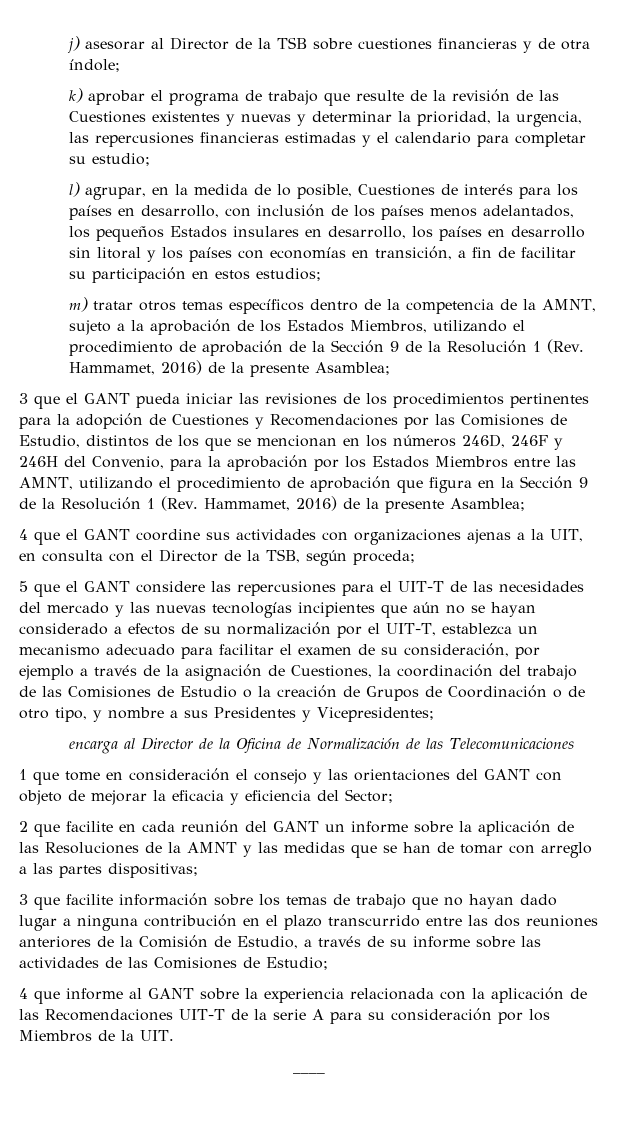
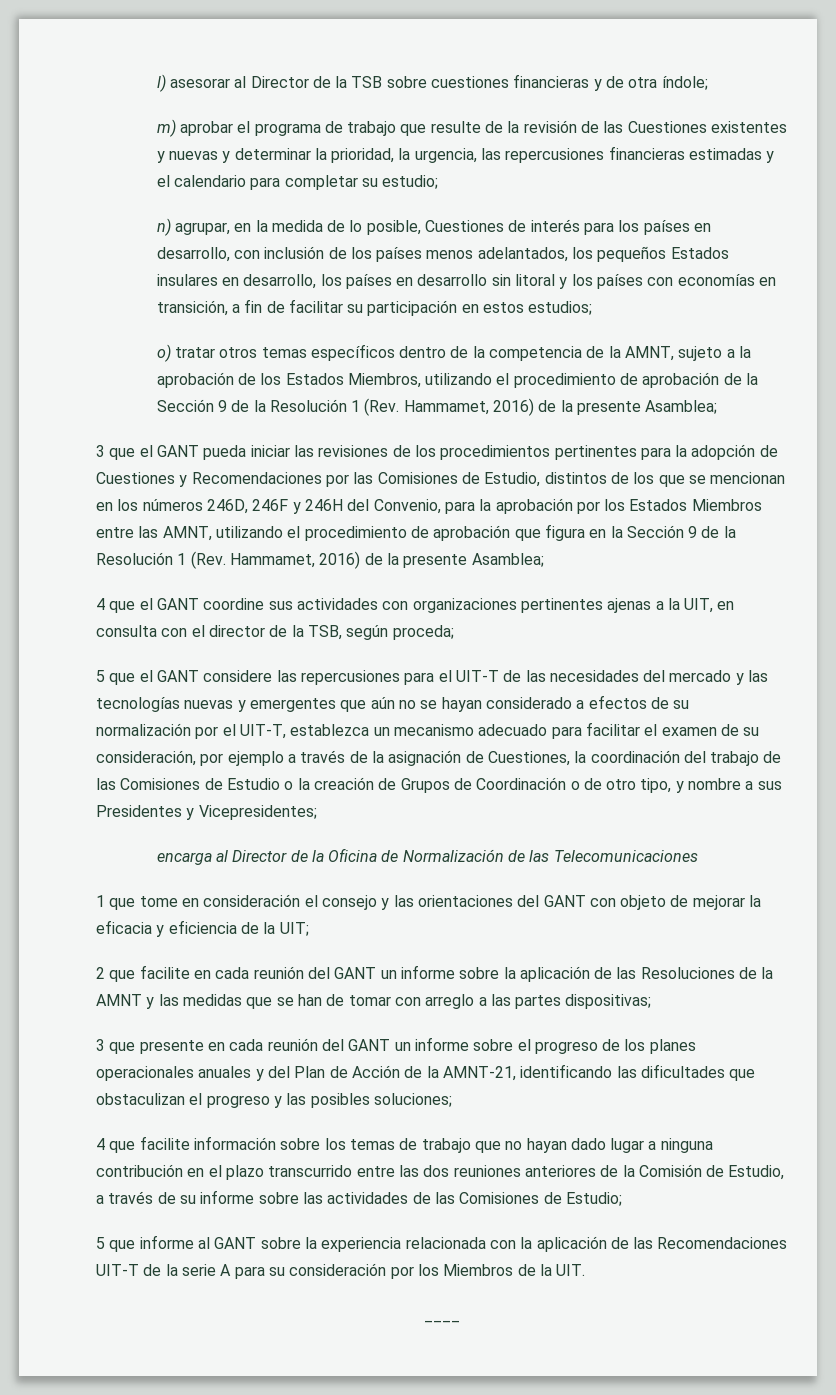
- j) asesorar al Director de la TSB sobre cuestiones financieras y de otra índole;
+ l) asesorar al Director de la TSB sobre cuestiones financieras y de otra índole;
- k) aprobar el programa de trabajo que resulte de la revisión de las Cuestiones existentes y nuevas y determinar la prioridad, la urgencia, las repercusiones financieras estimadas y el calendario para completar su estudio;
+ m) aprobar el programa de trabajo que resulte de la revisión de las Cuestiones existentes y nuevas y determinar la prioridad, la urgencia, las repercusiones financieras estimadas y el calendario para completar su estudio;
- l) agrupar, en la medida de lo posible, Cuestiones de interés para los países en desarrollo, con inclusión de los países menos adelantados, los pequeños Estados insulares en desarrollo, los países en desarrollo sin litoral y los países con economías en transición, a fin de facilitar su participación en estos estudios;
+ n) agrupar, en la medida de lo posible, Cuestiones de interés para los países en desarrollo, con inclusión de los países menos adelantados, los pequeños Estados insulares en desarrollo, los países en desarrollo sin litoral y los países con economías en transición, a fin de facilitar su participación en estos estudios;
- m) tratar otros temas específicos dentro de la competencia de la AMNT, sujeto a la aprobación de los Estados Miembros, utilizando el procedimiento de aprobación de la Sección 9 de la Resolución 1 (Rev. Hammamet, 2016) de la presente Asamblea;
+ o) tratar otros temas específicos dentro de la competencia de la AMNT, sujeto a la aprobación de los Estados Miembros, utilizando el procedimiento de aprobación de la Sección 9 de la Resolución 1 (Rev. Hammamet, 2016) de la presente Asamblea;
- 4 que el GANT coordine sus actividades con organizaciones ajenas a la UIT, en consulta con el Director de la TSB, según proceda;
+ 4 que el GANT coordine sus actividades con organizaciones pertinentes ajenas a la UIT, en consulta con el director de la TSB, según proceda;
- 5 que el GANT considere las repercusiones para el UIT-T de las necesidades del mercado y las nuevas tecnologías incipientes que aún no se hayan considerado a efectos de su normalización por el UIT-T, establezca un mecanismo adecuado para facilitar el examen de su consideración, por ejemplo a través de la asignación de Cuestiones, la coordinación del trabajo de las Comisiones de Estudio o la creación de Grupos de Coordinación o de otro tipo, y nombre a sus Presidentes y Vicepresidentes;
+ 5 que el GANT considere las repercusiones para el UIT-T de las necesidades del mercado y las tecnologías nuevas y emergentes que aún no se hayan considerado a efectos de su normalización por el UIT-T, establezca un mecanismo adecuado para facilitar el examen de su consideración, por ejemplo a través de la asignación de Cuestiones, la coordinación del trabajo de las Comisiones de Estudio o la creación de Grupos de Coordinación o de otro tipo, y nombre a sus Presidentes y Vicepresidentes;
- 1 que tome en consideración el consejo y las orientaciones del GANT con objeto de mejorar la eficacia y eficiencia del Sector;
+ 1 que tome en consideración el consejo y las orientaciones del GANT con objeto de mejorar la eficacia y eficiencia de la UIT;
- 3 que facilite información sobre los temas de trabajo que no hayan dado lugar a ninguna contribución en el plazo transcurrido entre las dos reuniones anteriores de la Comisión de Estudio, a través de su informe sobre las actividades de las Comisiones de Estudio;
+ 3 que presente en cada reunión del GANT un informe sobre el progreso de los planes operacionales anuales y del Plan de Acción de la AMNT-21, identificando las dificultades que obstaculizan el progreso y las posibles soluciones;
+ 4 que facilite información sobre los temas de trabajo que no hayan dado lugar a ninguna contribución en el plazo transcurrido entre las dos reuniones anteriores de la Comisión de Estudio, a través de su informe sobre las actividades de las Comisiones de Estudio;
- 4 que informe al GANT sobre la experiencia relacionada con la aplicación de las Recomendaciones UIT-T de la serie A para su consideración por los Miembros de la UIT.
+ 5 que informe al GANT sobre la experiencia relacionada con la aplicación de las Recomendaciones UIT-T de la serie A para su consideración por los Miembros de la UIT.

